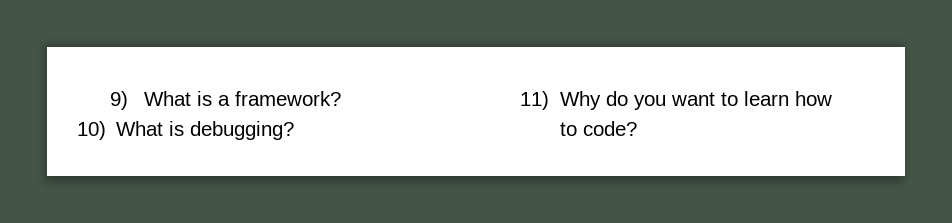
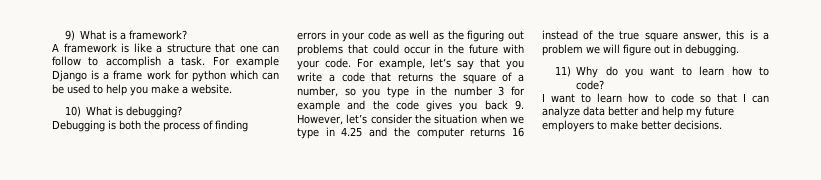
+ A framework is like a structure that one can follow to accomplish a task. For example Django is a frame work for python which can be used to help you make a website.
  10) What is debugging?
+ Debugging is both the process of finding errors in your code as well as the figuring out problems that could occur in the future with your code. For example, let’s say that you write a code that returns the square of a number, so you type in the number 3 for example and the code gives you back 9. However, let’s consider the situation when we type in 4.25 and the computer returns 16 instead of the true square answer, this is a problem we will figure out in debugging.
+ I want to learn how to code so that I can analyze data better and help my future employers to make better decisions.

